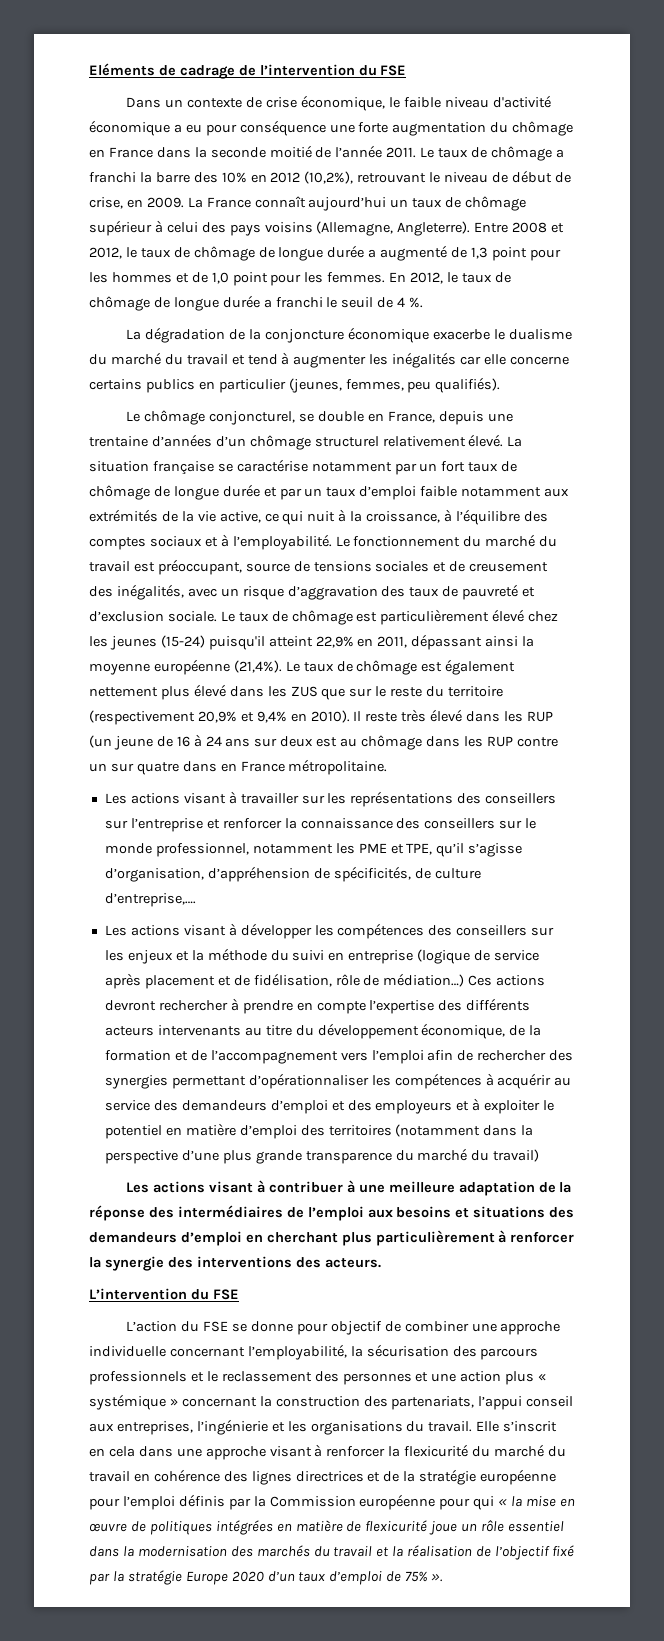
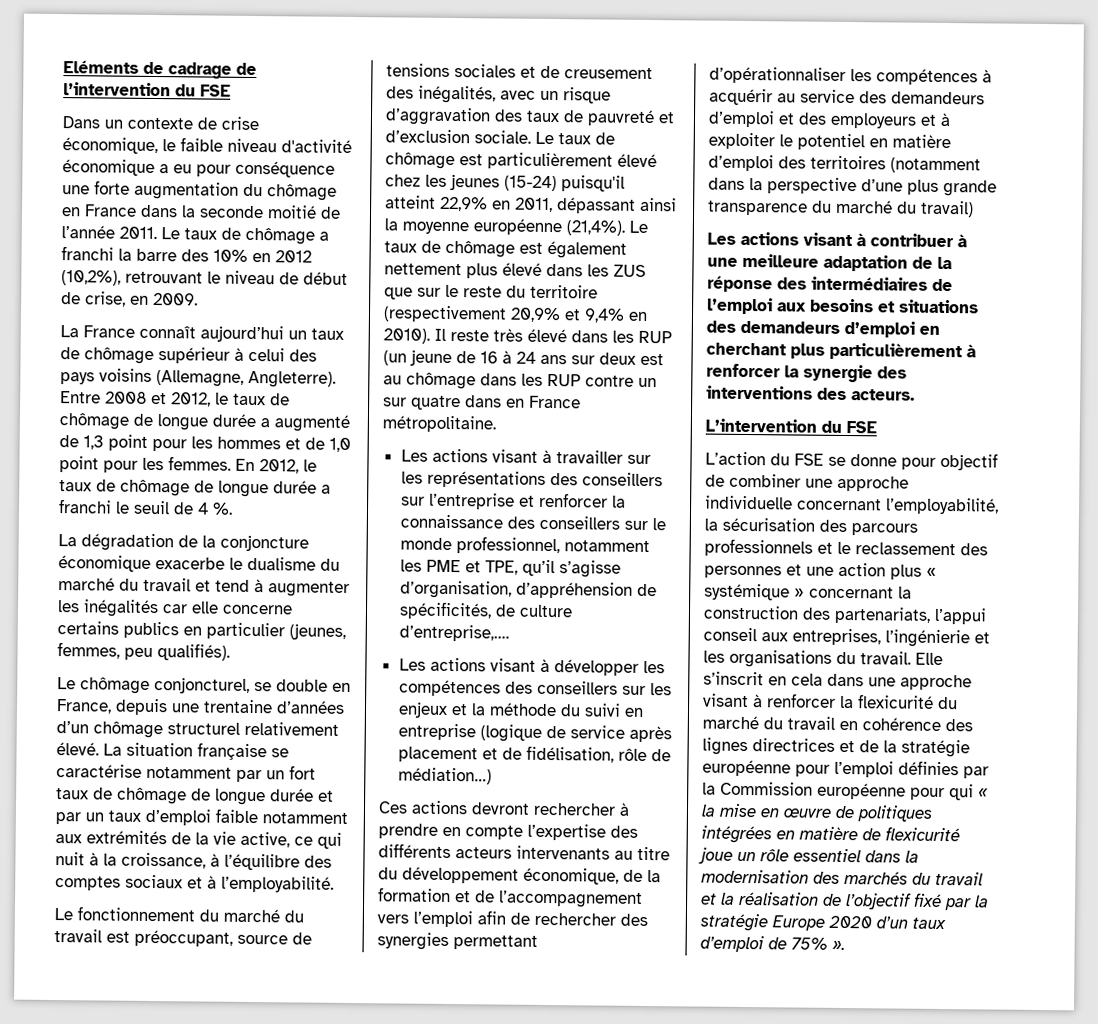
- Le taux de chômage a franchi la barre des 10% en 2012 (10,2%), retrouvant le niveau de début de crise, en 2009. La France connaît aujourd’hui un taux de chômage supérieur à celui des pays voisins (Allemagne, Angleterre).
+ Le taux de chômage a franchi la barre des 10% en 2012 (10,2%), retrouvant le niveau de début de crise, en 2009.
+ La France connaît aujourd’hui un taux de chômage supérieur à celui des pays voisins (Allemagne, Angleterre).
- La situation française se caractérise notamment par un fort taux de chômage de longue durée et par un taux d’emploi faible notamment aux extrémités de la vie active, ce qui nuit à la croissance, à l’équilibre des comptes sociaux et à l’employabilité. Le fonctionnement du marché du travail est préoccupant, source de tensions sociales et de creusement des inégalités, avec un risque d’aggravation des taux de pauvreté et d’exclusion sociale.
+ La situation française se caractérise notamment par un fort taux de chômage de longue durée et par un taux d’emploi faible notamment aux extrémités de la vie active, ce qui nuit à la croissance, à l’équilibre des comptes sociaux et à l’employabilité.
+ Le fonctionnement du marché du travail est préoccupant, source de tensions sociales et de creusement des inégalités, avec un risque d’aggravation des taux de pauvreté et d’exclusion sociale.
- Les actions visant à développer les compétences des conseillers sur les enjeux et la méthode du suivi en entreprise (logique de service après placement et de fidélisation, rôle de médiation…) Ces actions devront rechercher à prendre en compte l’expertise des différents acteurs intervenants au titre du développement économique, de la formation et de l’accompagnement vers l’emploi afin de rechercher des synergies permettant d’opérationnaliser les compétences à acquérir au service des demandeurs d’emploi et des employeurs et à exploiter le potentiel en matière d’emploi des territoires (notamment dans la perspective d’une plus grande transparence du marché du travail)
+ Les actions visant à développer les compétences des conseillers sur les enjeux et la méthode du suivi en entreprise (logique de service après placement et de fidélisation, rôle de médiation…)
+ Ces actions devront rechercher à prendre en compte l’expertise des différents acteurs intervenants au titre du développement économique, de la formation et de l’accompagnement vers l’emploi afin de rechercher des synergies permettant d’opérationnaliser les compétences à acquérir au service des demandeurs d’emploi et des employeurs et à exploiter le potentiel en matière d’emploi des territoires (notamment dans la perspective d’une plus grande transparence du marché du travail)
- Elle s’inscrit en cela dans une approche visant à renforcer la flexicurité du marché du travail en cohérence des lignes directrices et de la stratégie européenne pour l’emploi définis par la Commission européenne pour qui « la mise en œuvre de politiques intégrées en matière de flexicurité joue un rôle essentiel dans la modernisation des marchés du travail et la réalisation de l’objectif fixé par la stratégie Europe 2020 d’un taux d’emploi de 75% ».
+ Elle s’inscrit en cela dans une approche visant à renforcer la flexicurité du marché du travail en cohérence des lignes directrices et de la stratégie européenne pour l’emploi définies par la Commission européenne pour qui « la mise en œuvre de politiques intégrées en matière de flexicurité joue un rôle essentiel dans la modernisation des marchés du travail et la réalisation de l’objectif fixé par la stratégie Europe 2020 d’un taux d’emploi de 75% ».

